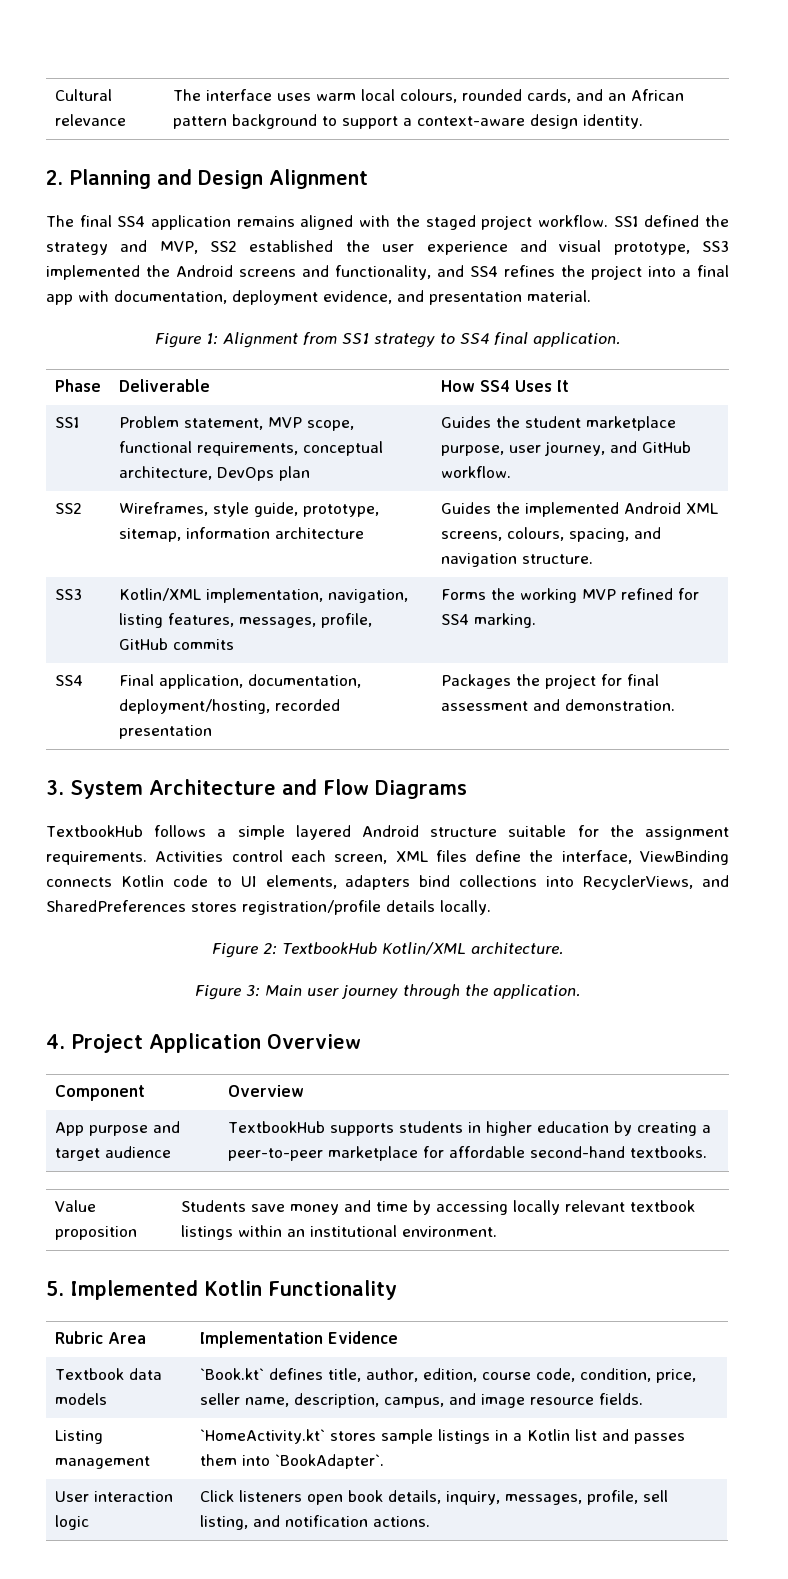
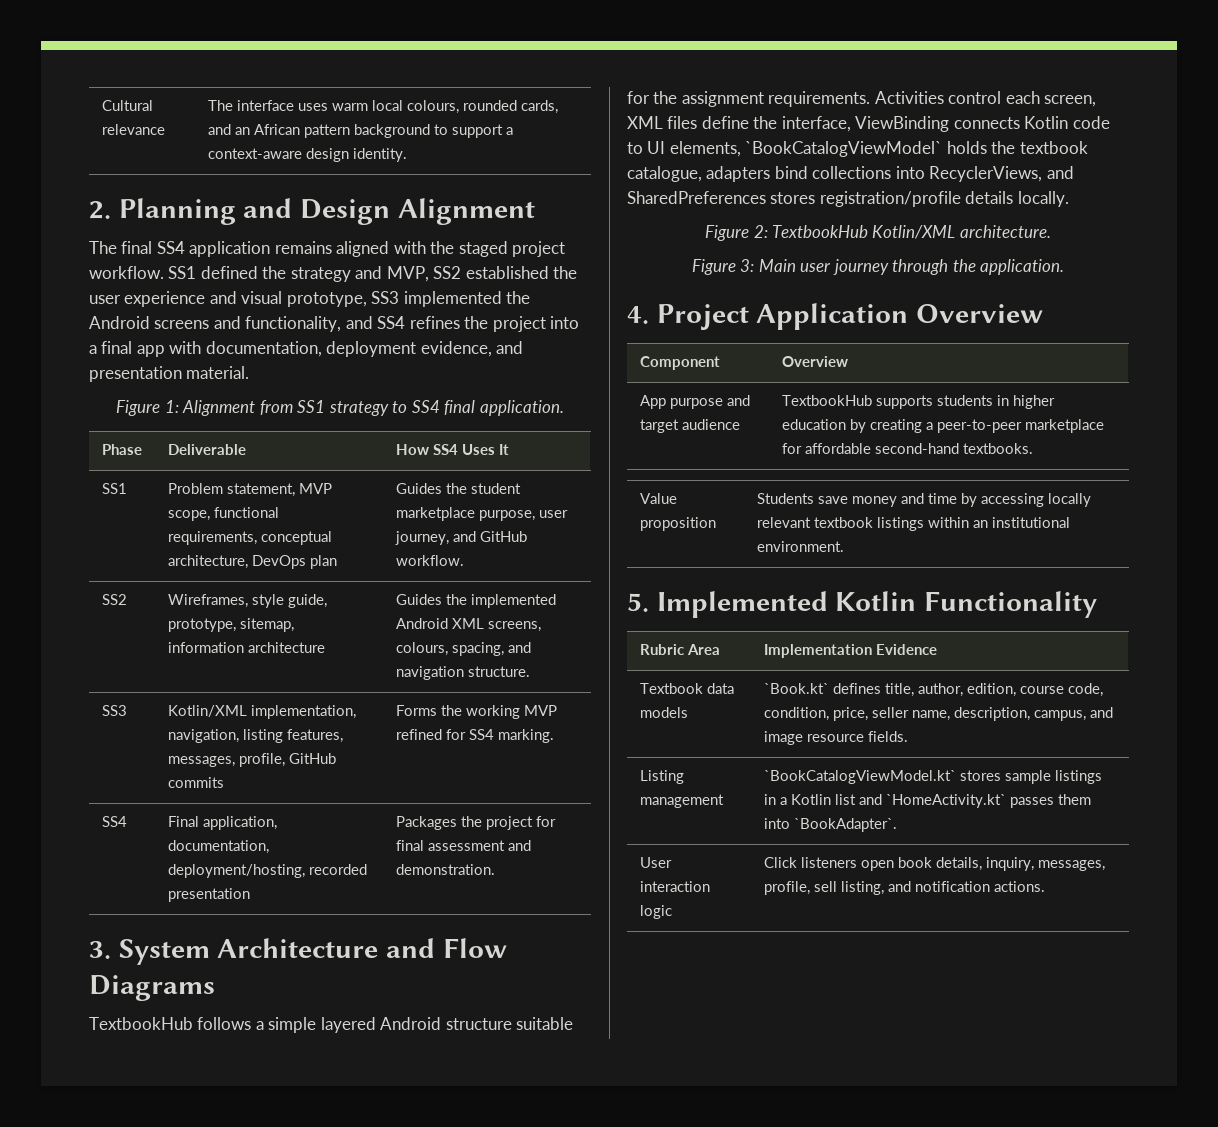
- Activities control each screen, XML files define the interface, ViewBinding connects Kotlin code to UI elements, adapters bind collections into RecyclerViews, and SharedPreferences stores registration/profile details locally.
+ Activities control each screen, XML files define the interface, ViewBinding connects Kotlin code to UI elements, `BookCatalogViewModel` holds the textbook catalogue, adapters bind collections into RecyclerViews, and SharedPreferences stores registration/profile details locally.
- Listing management | `HomeActivity.kt` stores sample listings in a Kotlin list and passes them into `BookAdapter`.
+ Listing management | `BookCatalogViewModel.kt` stores sample listings in a Kotlin list and `HomeActivity.kt` passes them into `BookAdapter`.

